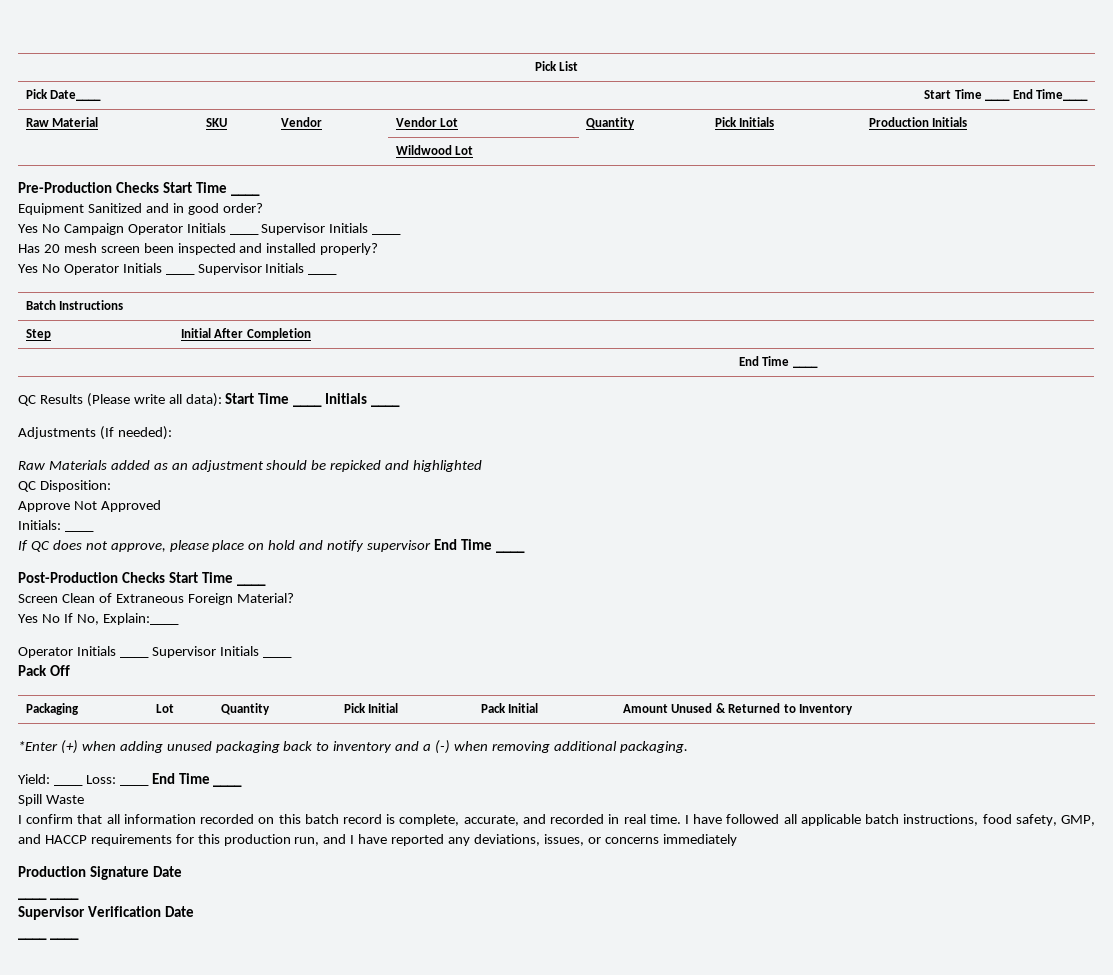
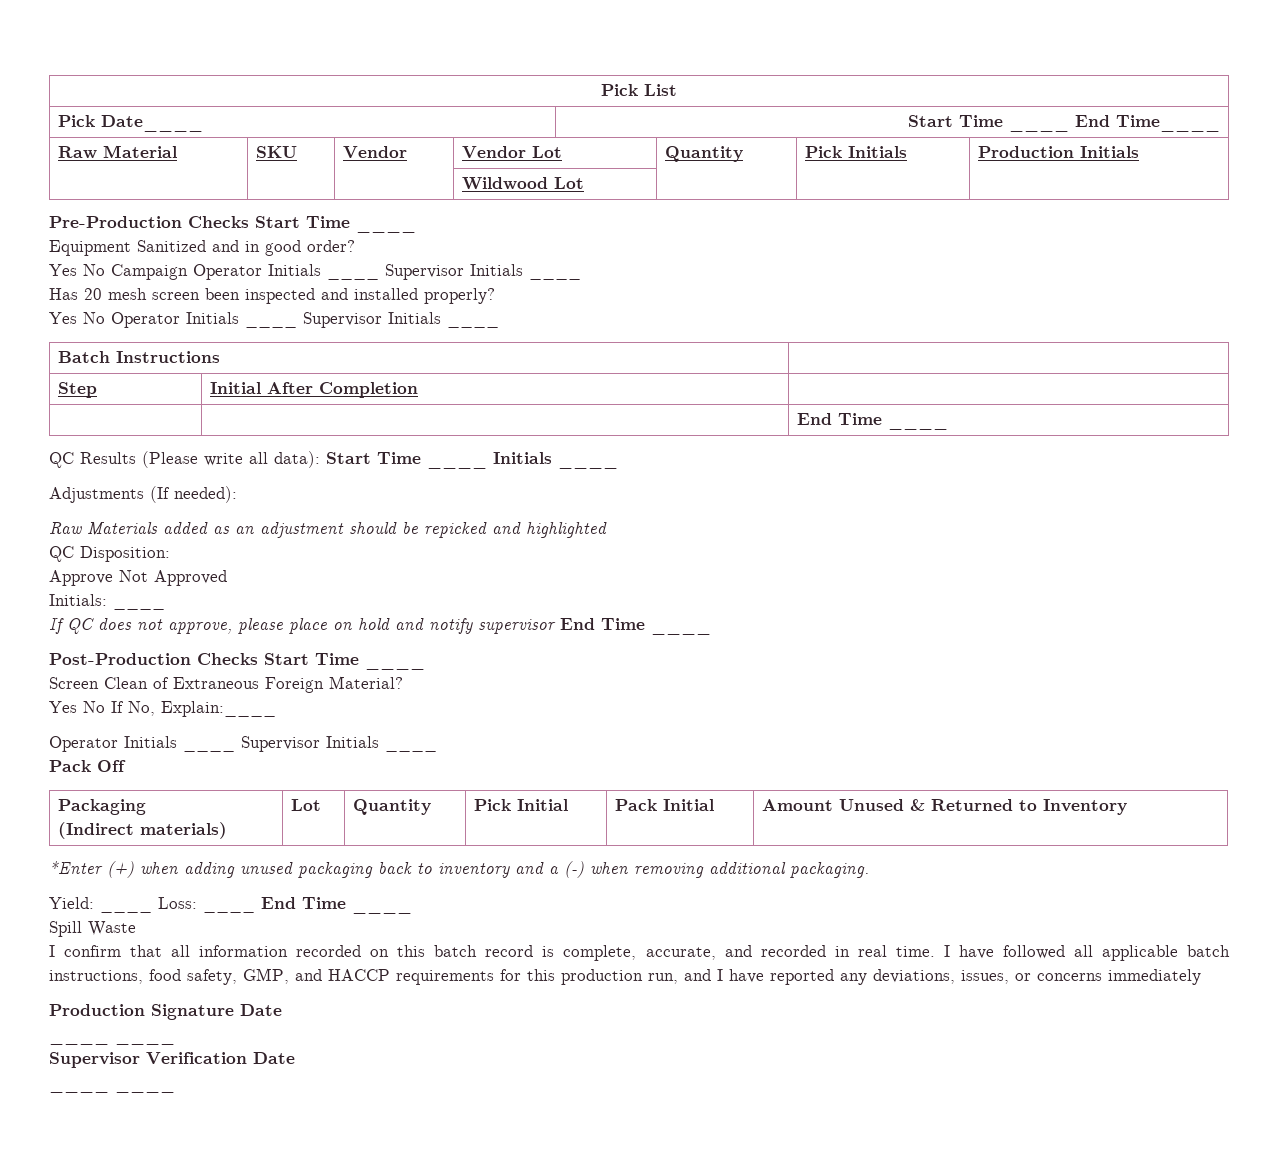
- Packaging | Lot | Quantity | Pick Initial | Pack Initial | Amount Unused & Returned to Inventory
+ Packaging
+ (Indirect materials) | Lot | Quantity | Pick Initial | Pack Initial | Amount Unused & Returned to Inventory

